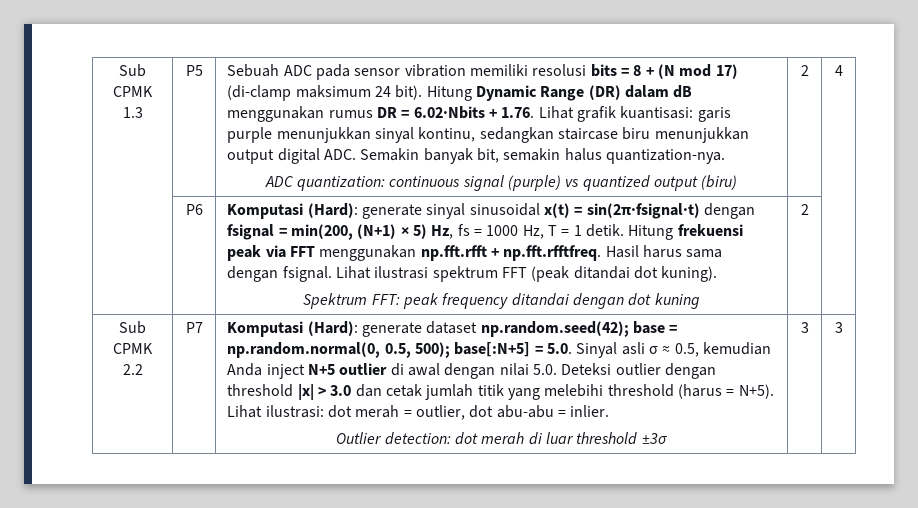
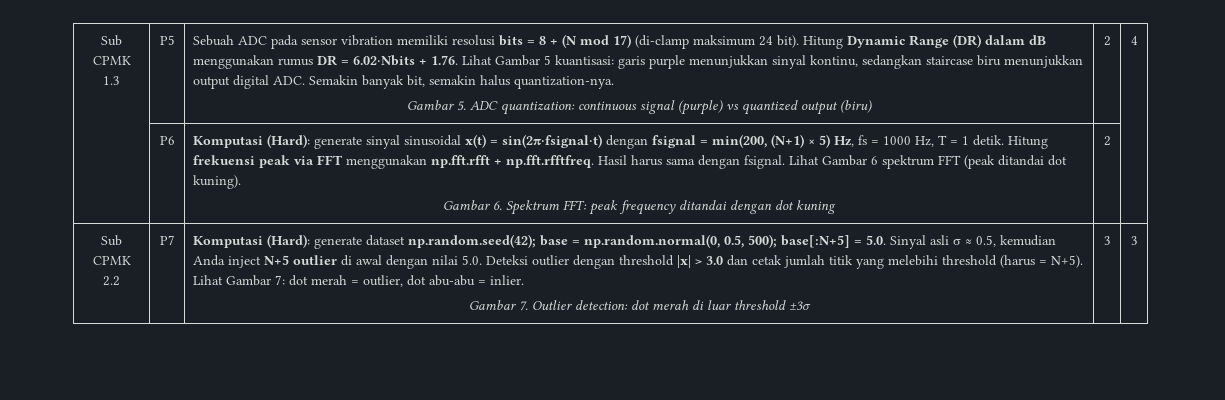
- Hitung Dynamic Range (DR) dalam dB menggunakan rumus DR = 6.02·Nbits + 1.76. Lihat grafik kuantisasi: garis purple menunjukkan sinyal kontinu, sedangkan staircase biru menunjukkan output digital ADC. Semakin banyak bit, semakin halus quantization-nya.
+ Hitung Dynamic Range (DR) dalam dB menggunakan rumus DR = 6.02·Nbits + 1.76. Lihat Gambar 5 kuantisasi: garis purple menunjukkan sinyal kontinu, sedangkan staircase biru menunjukkan output digital ADC. Semakin banyak bit, semakin halus quantization-nya.
- ADC quantization: continuous signal (purple) vs quantized output (biru)
+ Gambar 5. ADC quantization: continuous signal (purple) vs quantized output (biru)
- Lihat ilustrasi spektrum FFT (peak ditandai dot kuning).
+ Lihat Gambar 6 spektrum FFT (peak ditandai dot kuning).
- Spektrum FFT: peak frequency ditandai dengan dot kuning
+ Gambar 6. Spektrum FFT: peak frequency ditandai dengan dot kuning
- Lihat ilustrasi: dot merah = outlier, dot abu-abu = inlier.
+ Lihat Gambar 7: dot merah = outlier, dot abu-abu = inlier.
- Outlier detection: dot merah di luar threshold ±3σ
+ Gambar 7. Outlier detection: dot merah di luar threshold ±3σ

